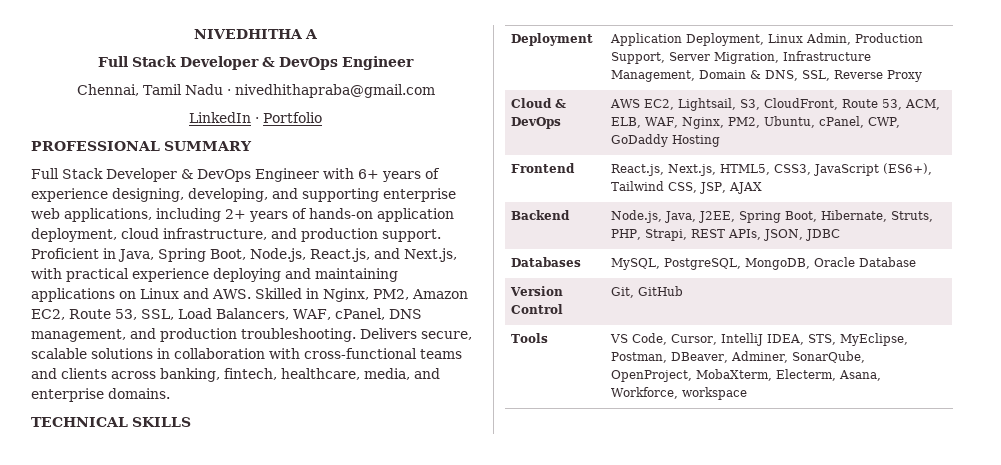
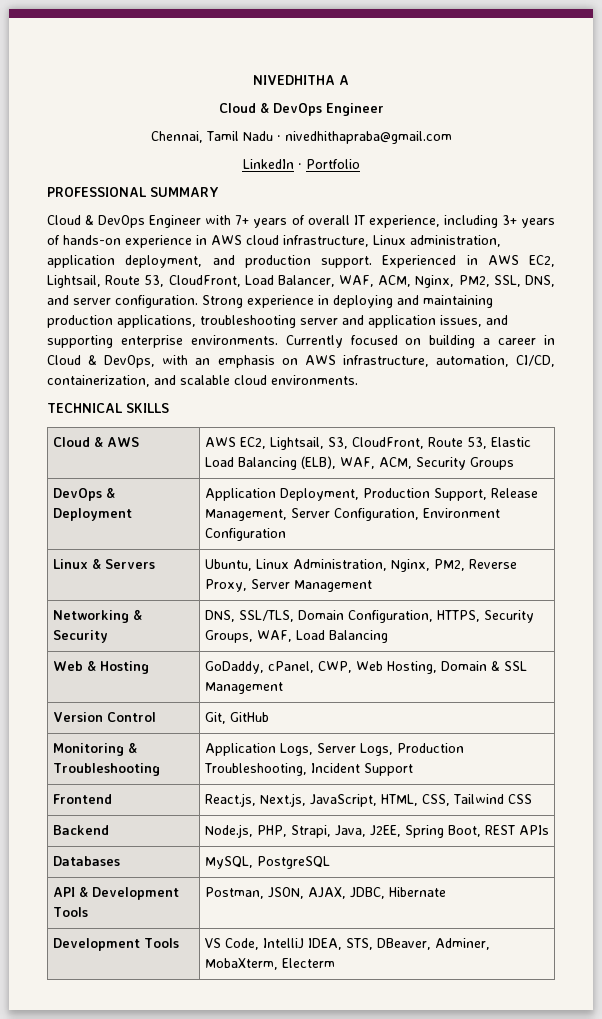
  NIVEDHITHA A
- Full Stack Developer & DevOps Engineer
+ Cloud & DevOps Engineer
- Full Stack Developer & DevOps Engineer with 6+ years of experience designing, developing, and supporting enterprise web applications, including 2+ years of hands-on application deployment, cloud infrastructure, and production support. Proficient in Java, Spring Boot, Node.js, React.js, and Next.js, with practical experience deploying and maintaining applications on Linux and AWS. Skilled in Nginx, PM2, Amazon EC2, Route 53, SSL, Load Balancers, WAF, cPanel, DNS management, and production troubleshooting. Delivers secure, scalable solutions in collaboration with cross-functional teams and clients across banking, fintech, healthcare, media, and enterprise domains.
+ Cloud & DevOps Engineer with 7+ years of overall IT experience, including 3+ years of hands-on experience in AWS cloud infrastructure, Linux administration, application deployment, and production support. Experienced in AWS EC2, Lightsail, Route 53, CloudFront, Load Balancer, WAF, ACM, Nginx, PM2, SSL, DNS, and server configuration. Strong experience in deploying and maintaining production applications, troubleshooting server and application issues, and supporting enterprise environments. Currently focused on building a career in Cloud & DevOps, with an emphasis on AWS infrastructure, automation, CI/CD, containerization, and scalable cloud environments.
  TECHNICAL SKILLS
- Deployment | Application Deployment, Linux Admin, Production Support, Server Migration, Infrastructure Management, Domain & DNS, SSL, Reverse Proxy
- Cloud & DevOps | AWS EC2, Lightsail, S3, CloudFront, Route 53, ACM, ELB, WAF, Nginx, PM2, Ubuntu, cPanel, CWP, GoDaddy Hosting
- Frontend | React.js, Next.js, HTML5, CSS3, JavaScript (ES6+), Tailwind CSS, JSP, AJAX
- Backend | Node.js, Java, J2EE, Spring Boot, Hibernate, Struts, PHP, Strapi, REST APIs, JSON, JDBC
- Databases | MySQL, PostgreSQL, MongoDB, Oracle Database
+ Cloud & AWS | AWS EC2, Lightsail, S3, CloudFront, Route 53, Elastic Load Balancing (ELB), WAF, ACM, Security Groups
+ DevOps & Deployment | Application Deployment, Production Support, Release Management, Server Configuration, Environment Configuration
+ Linux & Servers | Ubuntu, Linux Administration, Nginx, PM2, Reverse Proxy, Server Management
+ Networking & Security | DNS, SSL/TLS, Domain Configuration, HTTPS, Security Groups, WAF, Load Balancing
+ Web & Hosting | GoDaddy, cPanel, CWP, Web Hosting, Domain & SSL Management
  Version Control | Git, GitHub
- Tools | VS Code, Cursor, IntelliJ IDEA, STS, MyEclipse, Postman, DBeaver, Adminer, SonarQube, OpenProject, MobaXterm, Electerm, Asana, Workforce, workspace
+ Monitoring & Troubleshooting | Application Logs, Server Logs, Production Troubleshooting, Incident Support
+ Frontend | React.js, Next.js, JavaScript, HTML, CSS, Tailwind CSS
+ Backend | Node.js, PHP, Strapi, Java, J2EE, Spring Boot, REST APIs
+ Databases | MySQL, PostgreSQL
+ API & Development Tools | Postman, JSON, AJAX, JDBC, Hibernate
+ Development Tools | VS Code, IntelliJ IDEA, STS, DBeaver, Adminer, MobaXterm, Electerm

